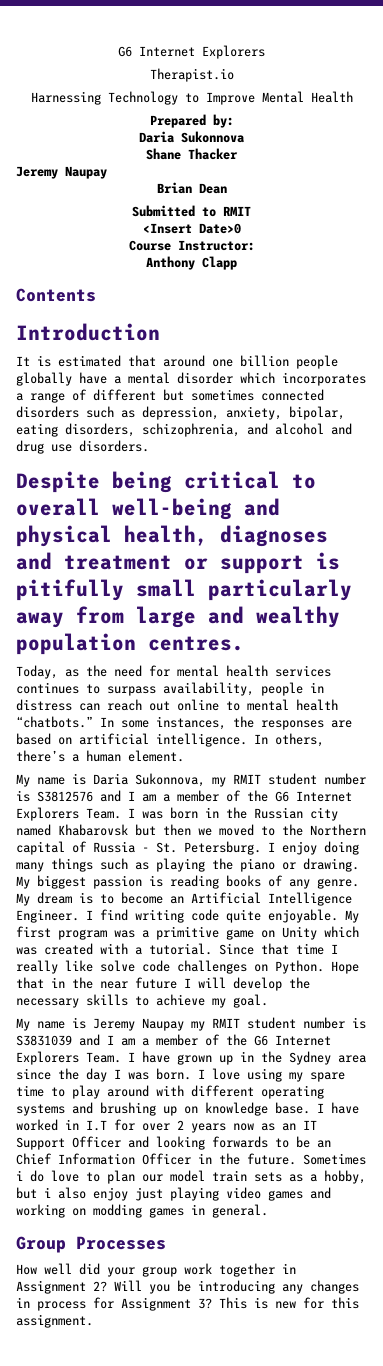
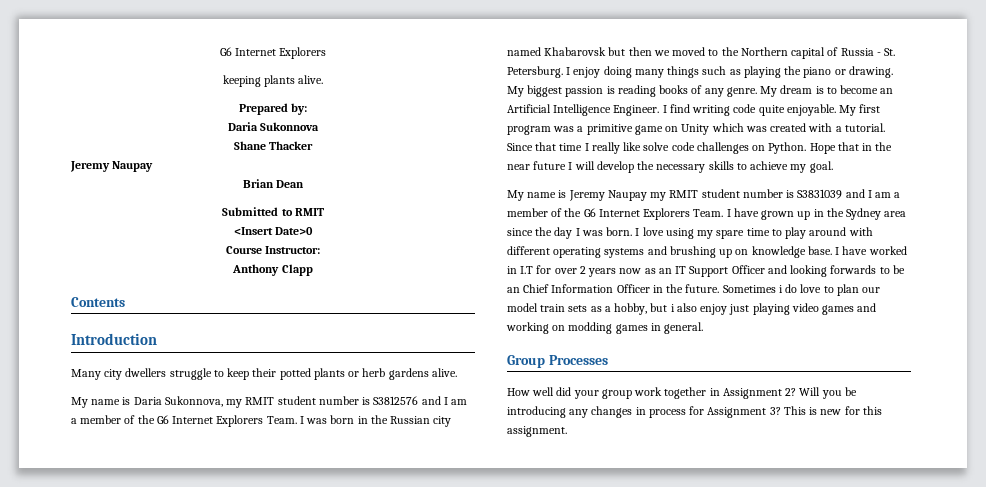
- Therapist.io
- Harnessing Technology to Improve Mental Health
+ keeping plants alive.
- It is estimated that around one billion people globally have a mental disorder which incorporates a range of different but sometimes connected disorders such as depression, anxiety, bipolar, eating disorders, schizophrenia, and alcohol and drug use disorders.
- Despite being critical to overall well-being and physical health, diagnoses and treatment or support is pitifully small particularly away from large and wealthy population centres.
- Today, as the need for mental health services continues to surpass availability, people in distress can reach out online to mental health “chatbots.” In some instances, the responses are based on artificial intelligence. In others, there’s a human element.
+ Many city dwellers struggle to keep their potted plants or herb gardens alive.

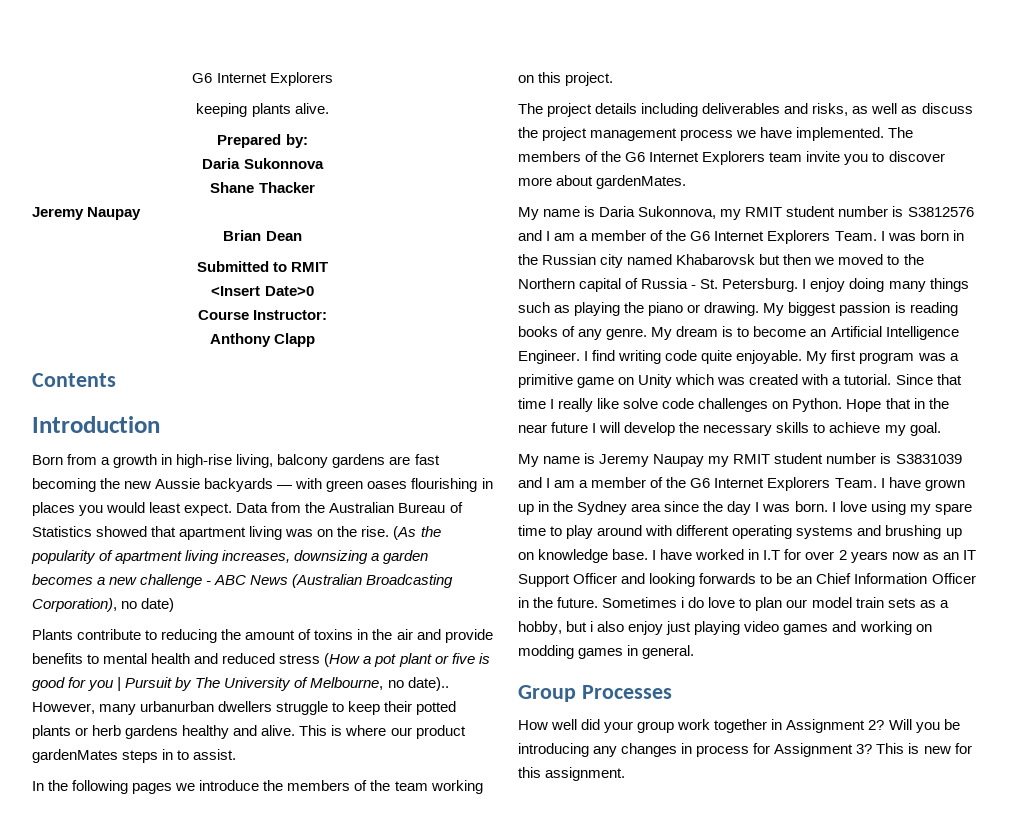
- Many city dwellers struggle to keep their potted plants or herb gardens alive.
+ Born from a growth in high-rise living, balcony gardens are fast becoming the new Aussie backyards — with green oases flourishing in places you would least expect. Data from the Australian Bureau of Statistics showed that apartment living was on the rise. (As the popularity of apartment living increases, downsizing a garden becomes a new challenge - ABC News (Australian Broadcasting Corporation), no date)
+ Plants contribute to reducing the amount of toxins in the air and provide benefits to mental health and reduced stress (How a pot plant or five is good for you | Pursuit by The University of Melbourne, no date).. However, many urbanurban dwellers struggle to keep their potted plants or herb gardens healthy and alive. This is where our product gardenMates steps in to assist.
+ In the following pages we introduce the members of the team working on this project.
+ The project details including deliverables and risks, as well as discuss the project management process we have implemented. The members of the G6 Internet Explorers team invite you to discover more about gardenMates.

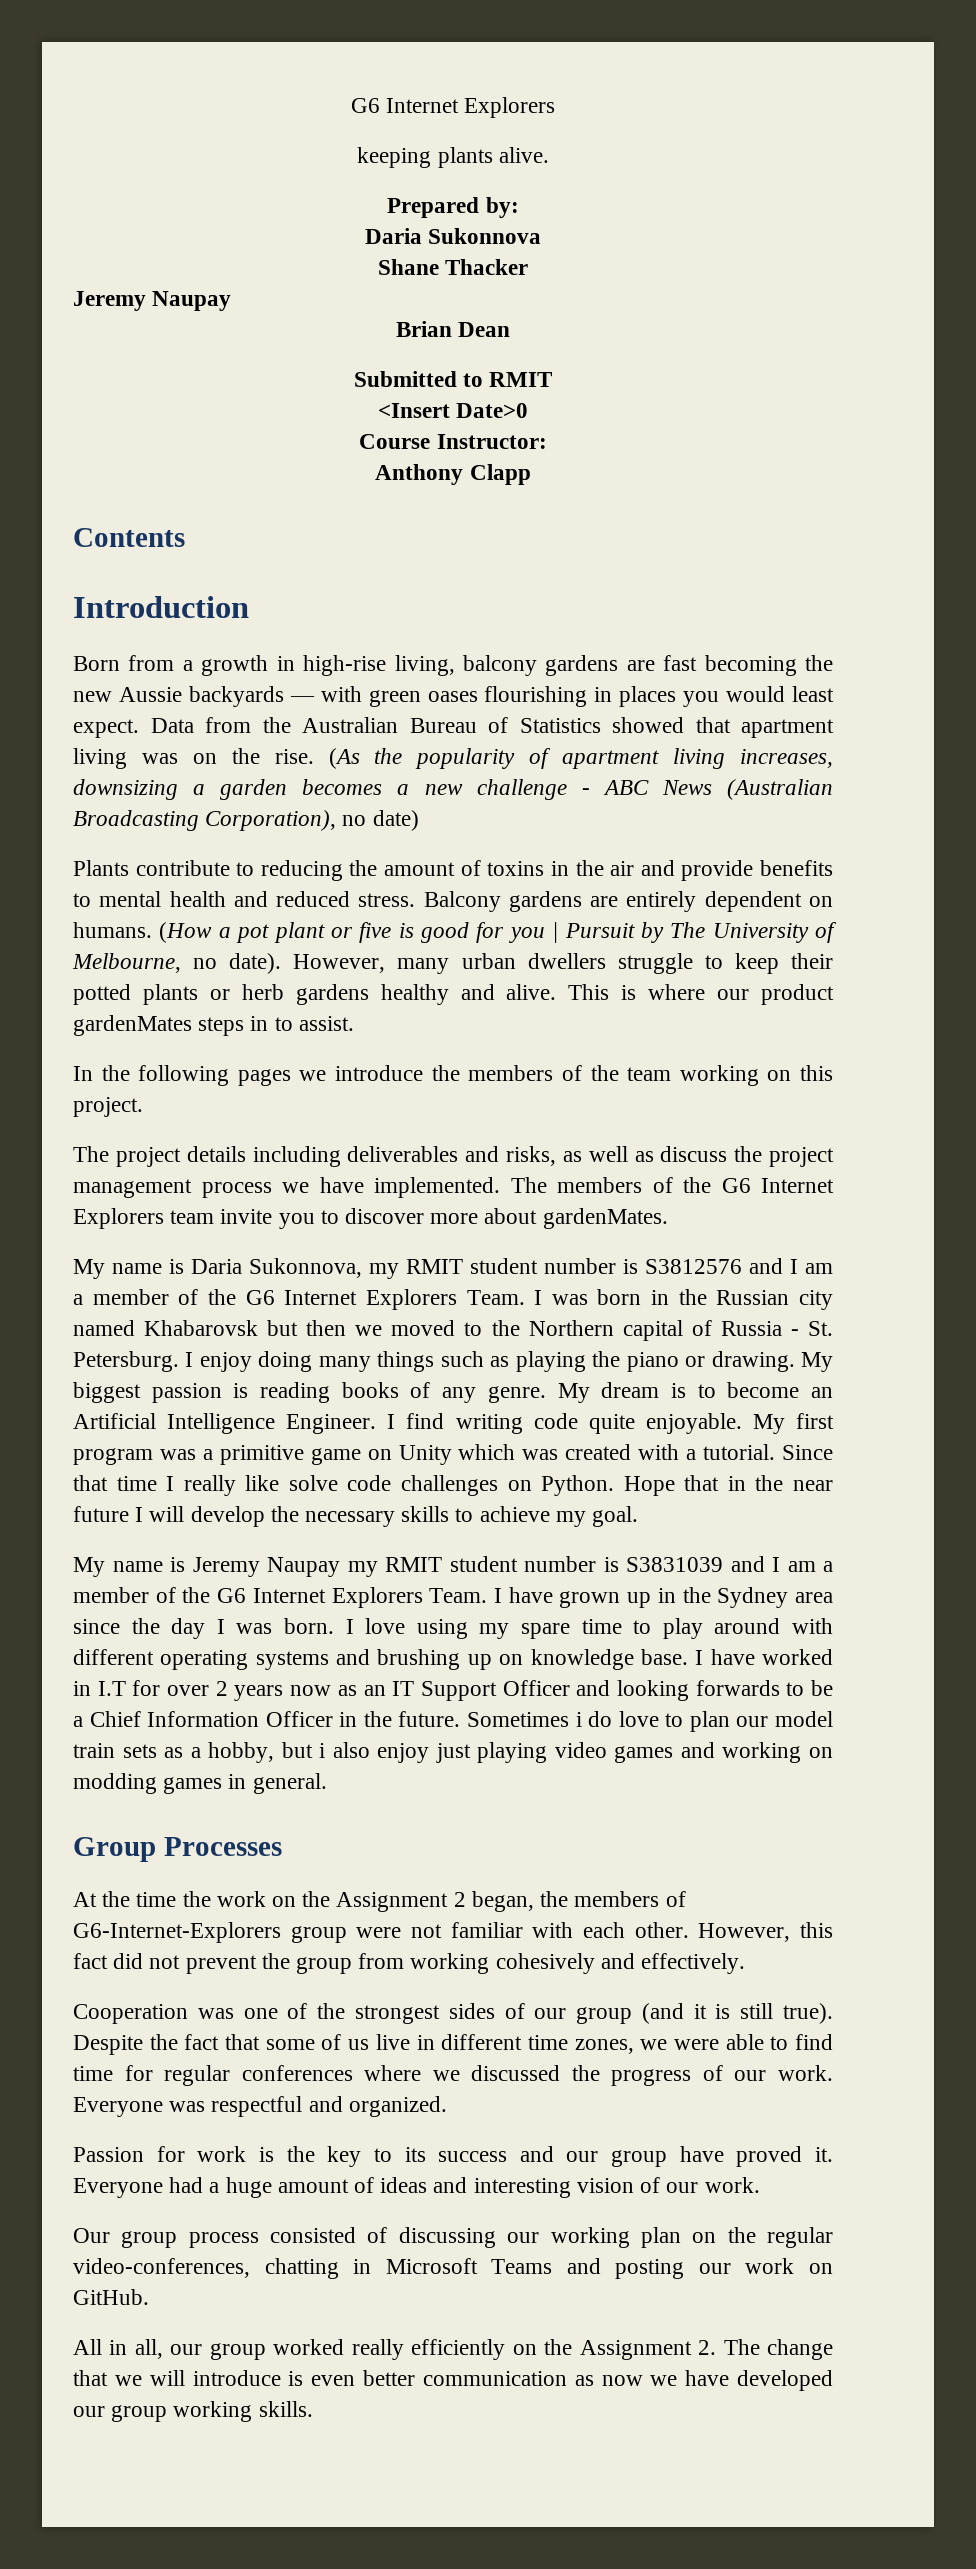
- Plants contribute to reducing the amount of toxins in the air and provide benefits to mental health and reduced stress (How a pot plant or five is good for you | Pursuit by The University of Melbourne, no date)..
+ Plants contribute to reducing the amount of toxins in the air and provide benefits to mental health and reduced stress. Balcony gardens are entirely dependent on humans. (How a pot plant or five is good for you | Pursuit by The University of Melbourne, no date).
- However, many urbanurban dwellers struggle to keep their potted plants or herb gardens healthy and alive.
+ However, many urban dwellers struggle to keep their potted plants or herb gardens healthy and alive.
- I have worked in I.T for over 2 years now as an IT Support Officer and looking forwards to be an Chief Information Officer in the future.
+ I have worked in I.T for over 2 years now as an IT Support Officer and looking forwards to be a Chief Information Officer in the future.
- How well did your group work together in Assignment 2? Will you be introducing any changes in process for Assignment 3? This is new for this assignment.
+ At the time the work on the Assignment 2 began, the members of G6-Internet-Explorers group were not familiar with each other. However, this fact did not prevent the group from working cohesively and effectively.
+ Cooperation was one of the strongest sides of our group (and it is still true). Despite the fact that some of us live in different time zones, we were able to find time for regular conferences where we discussed the progress of our work. Everyone was respectful and organized.
+ Passion for work is the key to its success and our group have proved it. Everyone had a huge amount of ideas and interesting vision of our work.
+ Our group process consisted of discussing our working plan on the regular video-conferences, chatting in Microsoft Teams and posting our work on GitHub.
+ All in all, our group worked really efficiently on the Assignment 2. The change that we will introduce is even better communication as now we have developed our group working skills.

